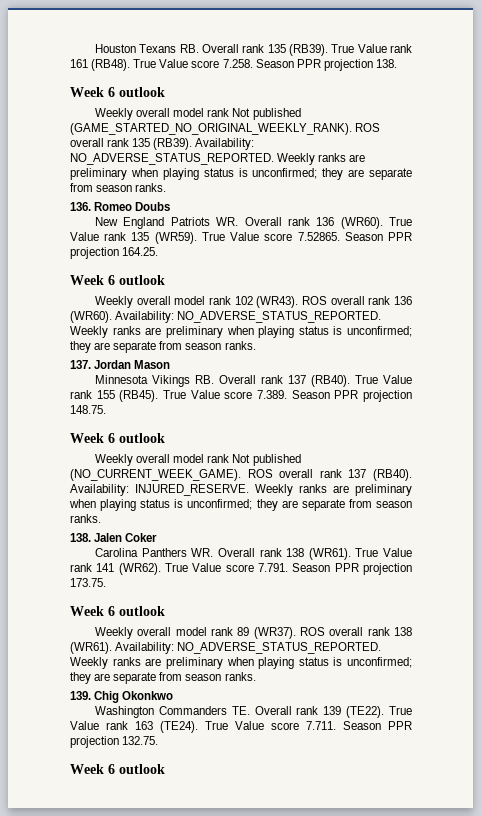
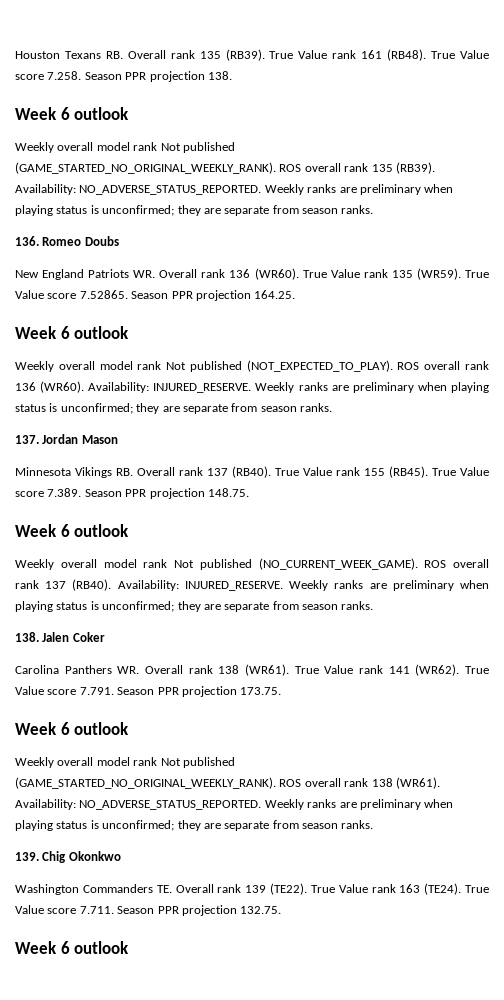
- Weekly overall model rank 102 (WR43).
+ Weekly overall model rank Not published (NOT_EXPECTED_TO_PLAY).
- ROS overall rank 136 (WR60). Availability: NO_ADVERSE_STATUS_REPORTED.
+ ROS overall rank 136 (WR60). Availability: INJURED_RESERVE.
  True Value score 7.791. Season PPR projection 173.75.
  Week 6 outlook
- Weekly overall model rank 89 (WR37).
+ Weekly overall model rank Not published (GAME_STARTED_NO_ORIGINAL_WEEKLY_RANK).

